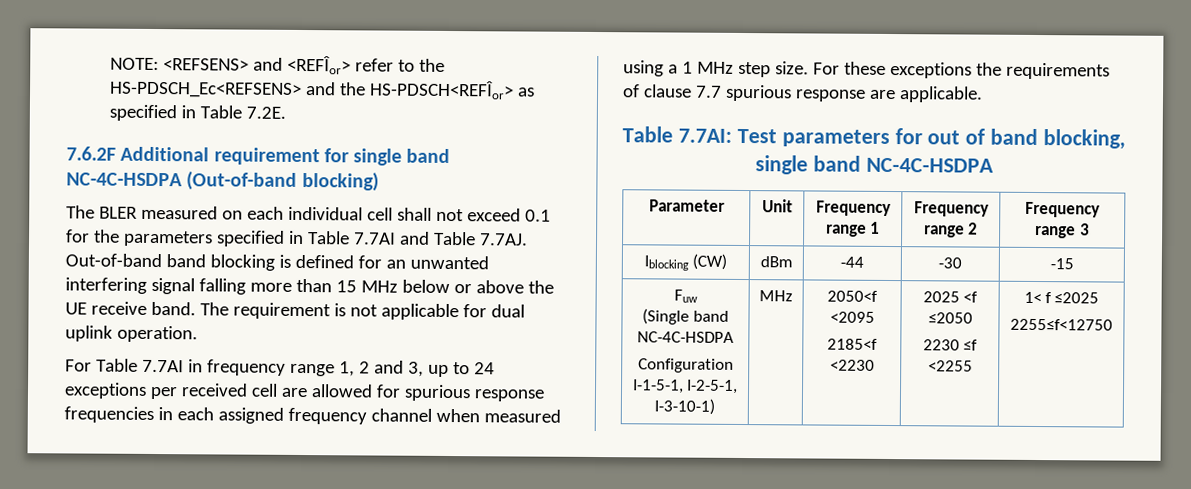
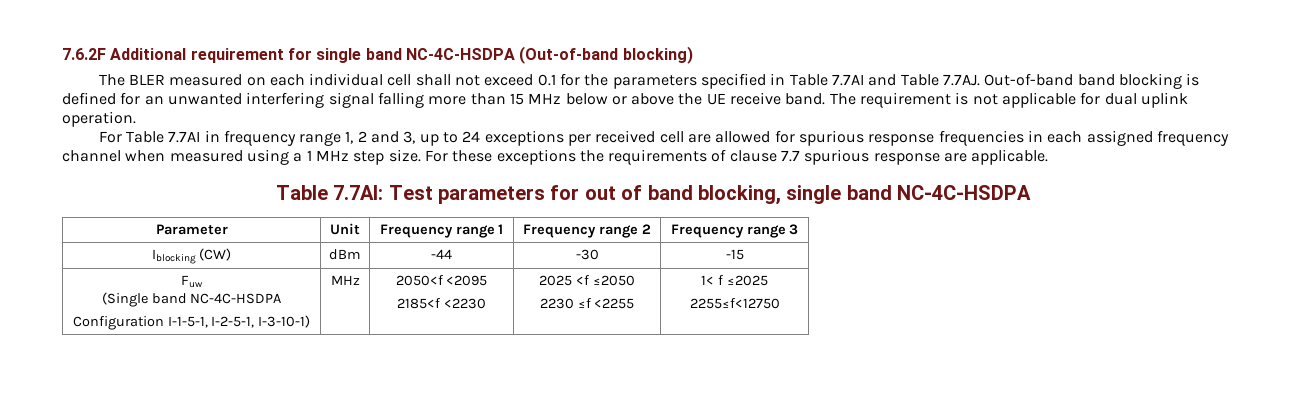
- NOTE: <REFSENS> and <REFÎor> refer to the HS-PDSCH_Ec<REFSENS> and the HS-PDSCH<REFÎor> as specified in Table 7.2E.

